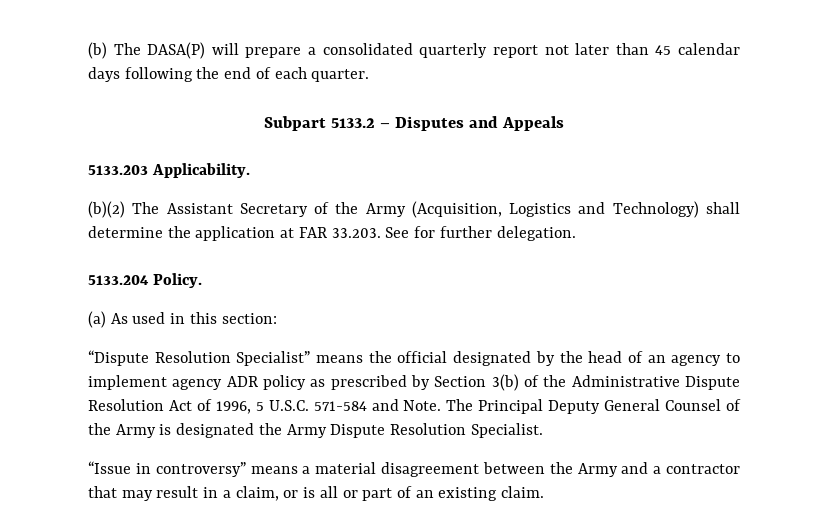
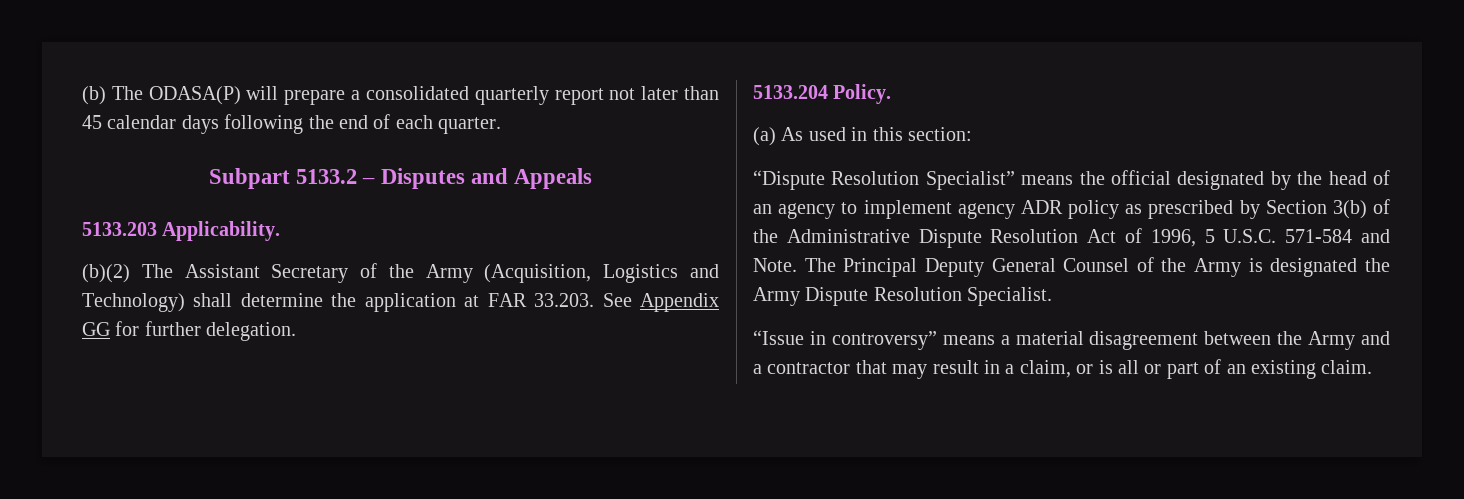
- (b) The DASA(P) will prepare a consolidated quarterly report not later than 45 calendar days following the end of each quarter.
+ (b) The ODASA(P) will prepare a consolidated quarterly report not later than 45 calendar days following the end of each quarter.
- (b)(2) The Assistant Secretary of the Army (Acquisition, Logistics and Technology) shall determine the application at FAR 33.203. See for further delegation.
+ (b)(2) The Assistant Secretary of the Army (Acquisition, Logistics and Technology) shall determine the application at FAR 33.203. See Appendix GG for further delegation.

